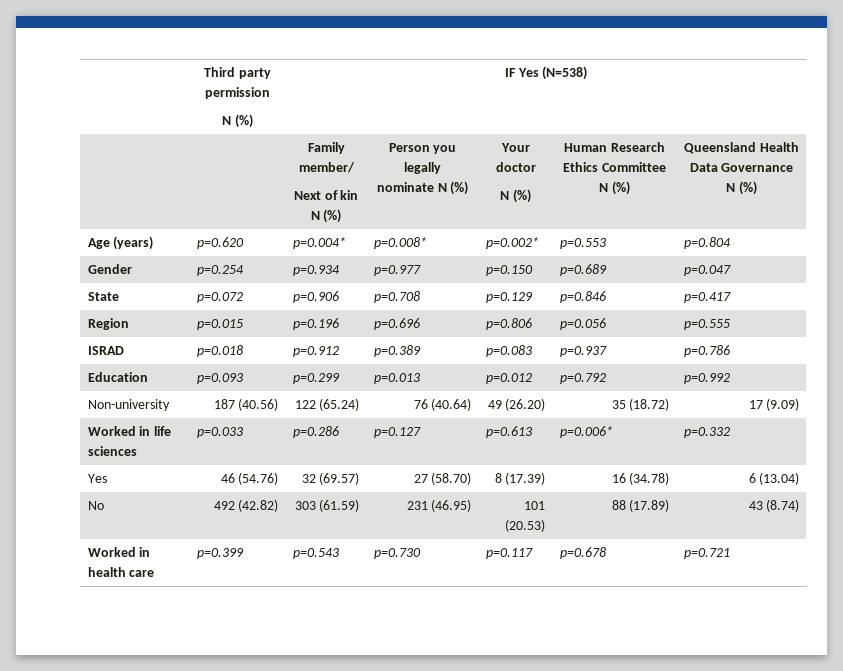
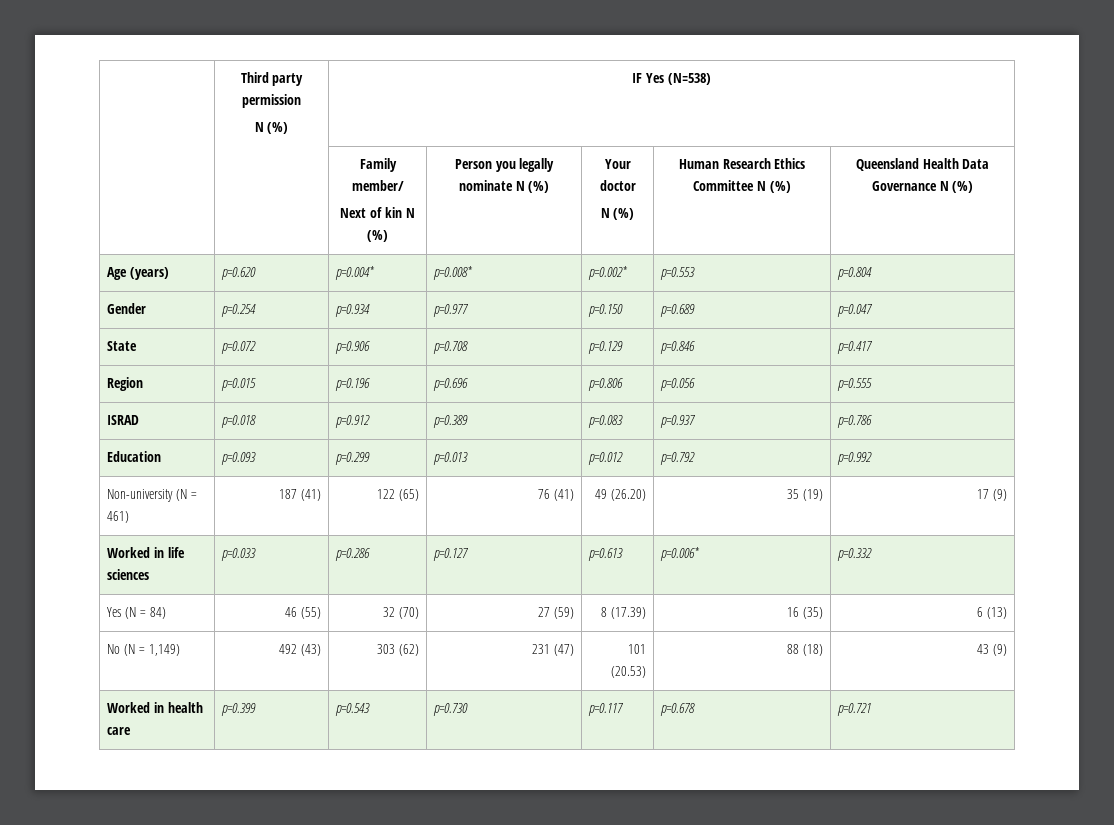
- Non-university | 187 (40.56) | 122 (65.24) | 76 (40.64) | 49 (26.20) | 35 (18.72) | 17 (9.09)
+ Non-university (N = 461) | 187 (41) | 122 (65) | 76 (41) | 49 (26.20) | 35 (19) | 17 (9)
- Yes | 46 (54.76) | 32 (69.57) | 27 (58.70) | 8 (17.39) | 16 (34.78) | 6 (13.04)
+ Yes (N = 84) | 46 (55) | 32 (70) | 27 (59) | 8 (17.39) | 16 (35) | 6 (13)
- No | 492 (42.82) | 303 (61.59) | 231 (46.95) | 101 (20.53) | 88 (17.89) | 43 (8.74)
+ No (N = 1,149) | 492 (43) | 303 (62) | 231 (47) | 101 (20.53) | 88 (18) | 43 (9)

